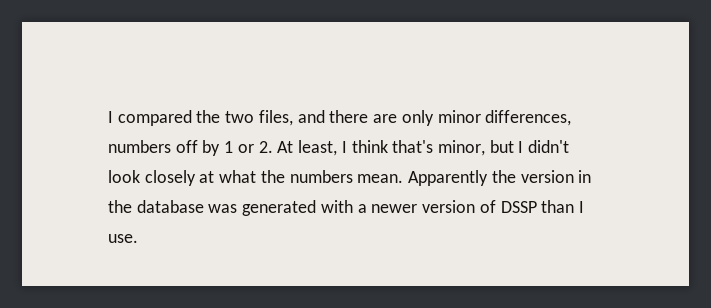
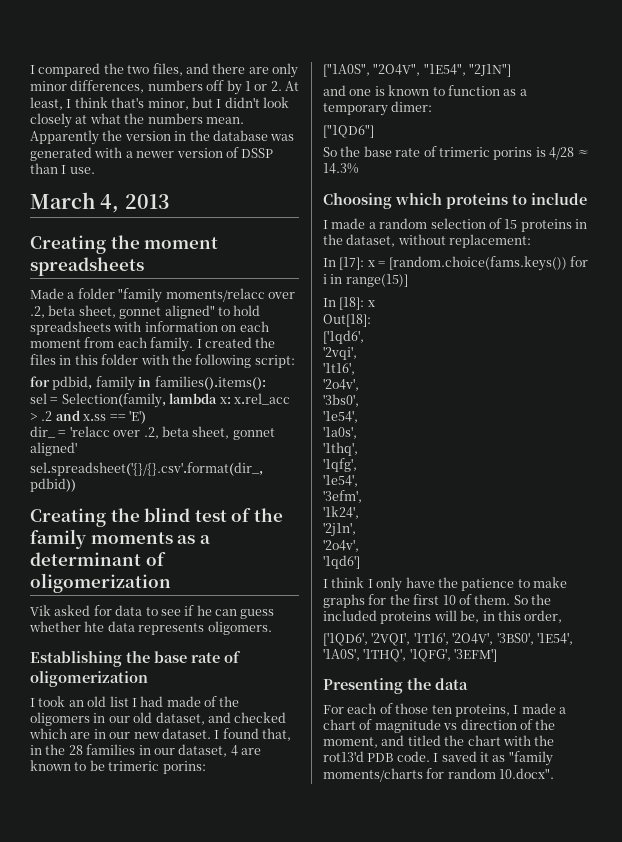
+ March 4, 2013
+ Creating the moment spreadsheets
+ Made a folder "family moments/relacc over .2, beta sheet, gonnet aligned" to hold spreadsheets with information on each moment from each family. I created the files in this folder with the following script:
+ for pdbid, family in families().items():
+ sel = Selection(family, lambda x: x.rel_acc > .2 and x.ss == 'E')
+ dir_ = 'relacc over .2, beta sheet, gonnet aligned'
+ sel.spreadsheet('{}/{}.csv'.format(dir_, pdbid))
+ Creating the blind test of the family moments as a determinant of oligomerization
+ Vik asked for data to see if he can guess whether hte data represents oligomers.
+ Establishing the base rate of oligomerization
+ I took an old list I had made of the oligomers in our old dataset, and checked which are in our new dataset. I found that, in the 28 families in our dataset, 4 are known to be trimeric porins:
+ ["1A0S", "2O4V", "1E54", "2J1N"]
+ and one is known to function as a temporary dimer:
+ ["1QD6"]
+ So the base rate of trimeric porins is 4/28 ≈ 14.3%
+ Choosing which proteins to include
+ I made a random selection of 15 proteins in the dataset, without replacement:
+ In [17]: x = [random.choice(fams.keys()) for i in range(15)]
+ In [18]: x
+ Out[18]:
+ ['1qd6',
+ '2vqi',
+ '1t16',
+ '2o4v',
+ '3bs0',
+ '1e54',
+ '1a0s',
+ '1thq',
+ '1qfg',
+ '1e54',
+ '3efm',
+ '1k24',
+ '2j1n',
+ '2o4v',
+ '1qd6']
+ I think I only have the patience to make graphs for the first 10 of them. So the included proteins will be, in this order,
+ ['1QD6', '2VQI', '1T16', '2O4V', '3BS0', '1E54', '1A0S', '1THQ', '1QFG', '3EFM']
+ Presenting the data
+ For each of those ten proteins, I made a chart of magnitude vs direction of the moment, and titled the chart with the rot13'd PDB code. I saved it as "family moments/charts for random 10.docx".

